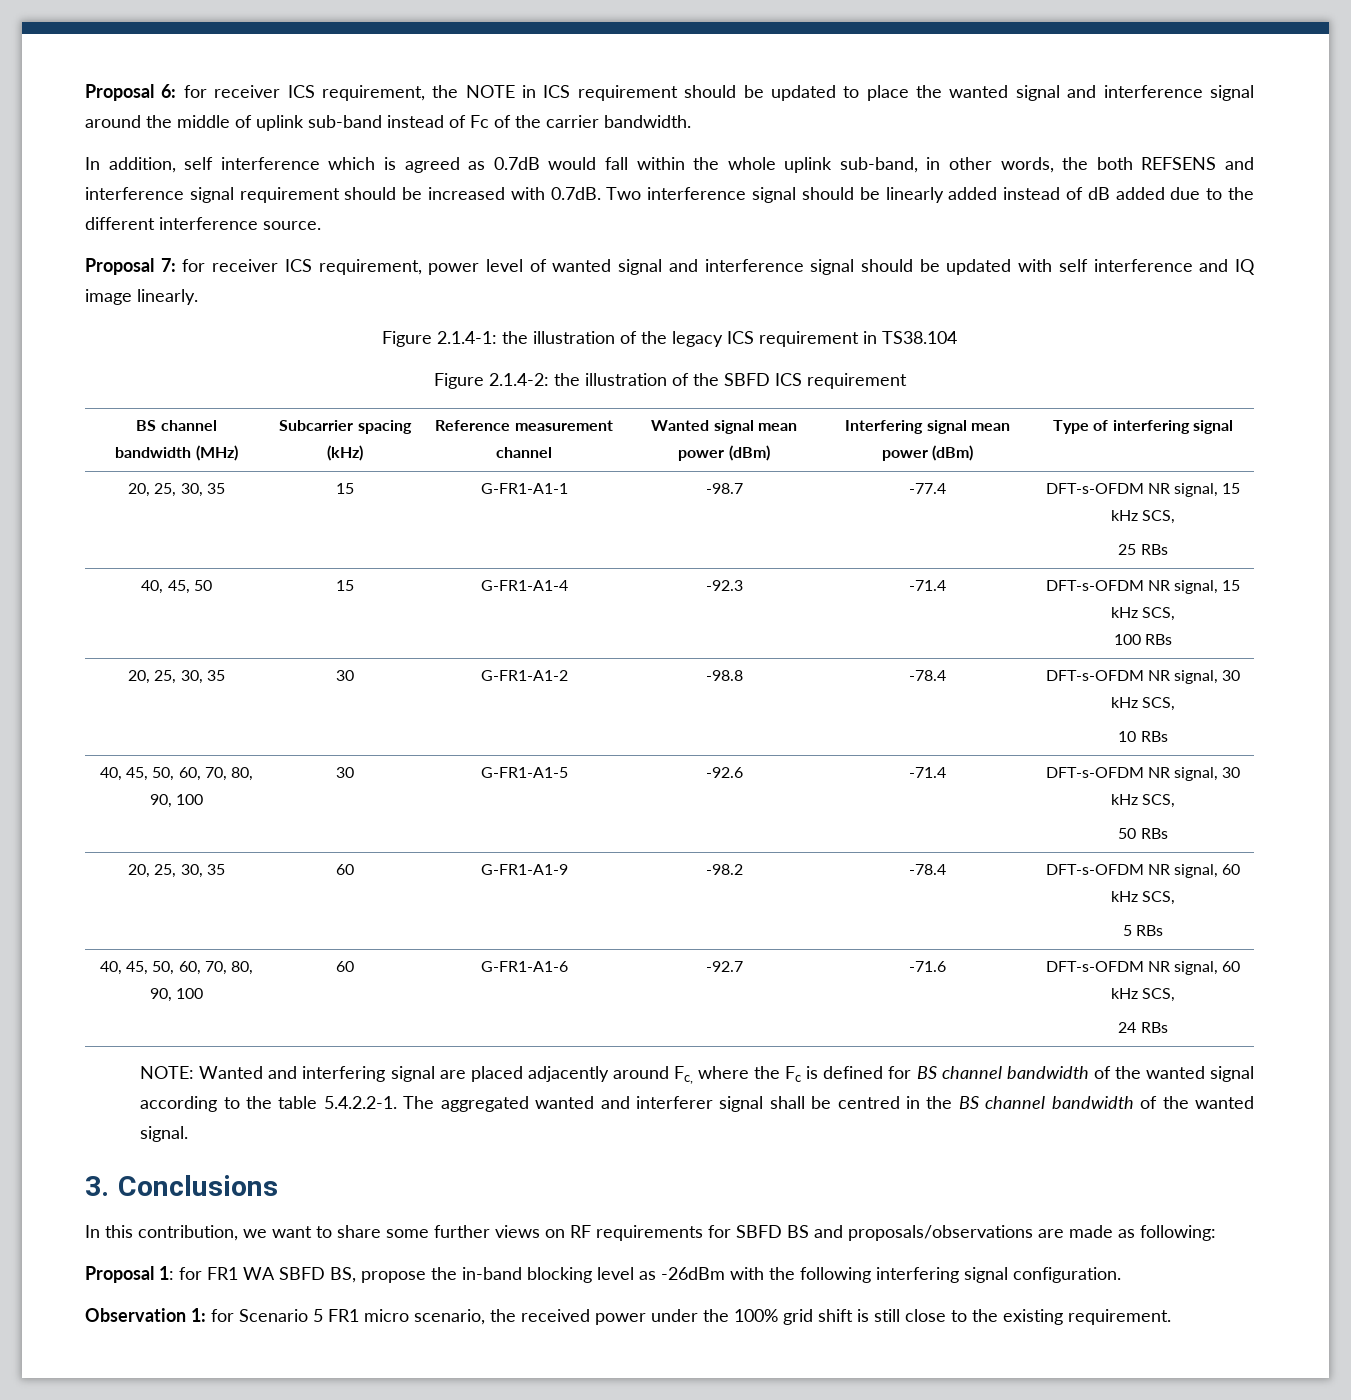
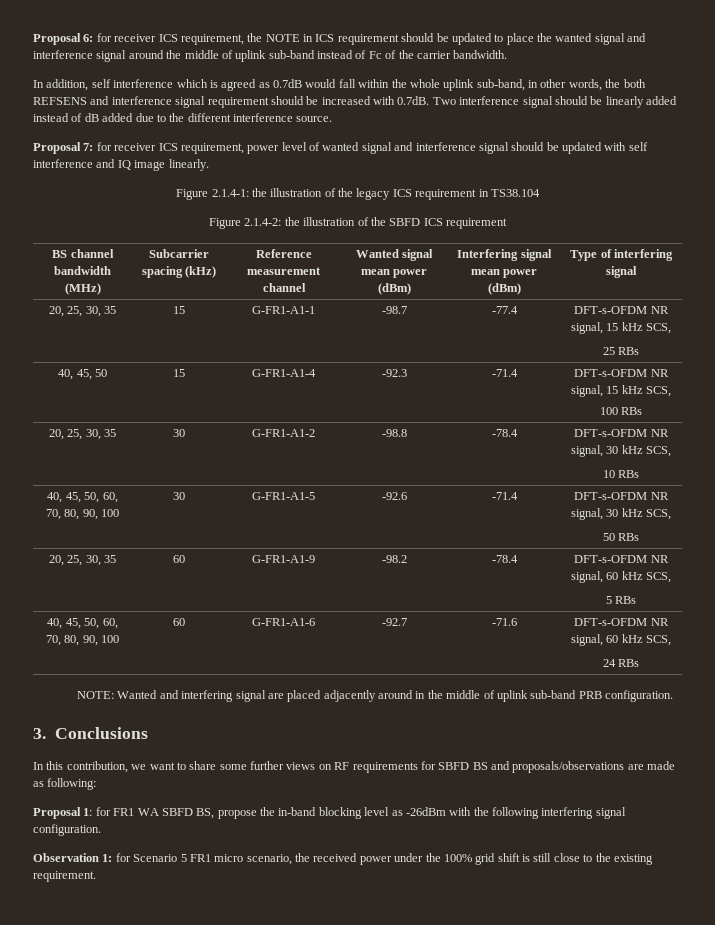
- NOTE: Wanted and interfering signal are placed adjacently around Fc, where the Fc is defined for BS channel bandwidth of the wanted signal according to the table 5.4.2.2-1. The aggregated wanted and interferer signal shall be centred in the BS channel bandwidth of the wanted signal.
+ NOTE: Wanted and interfering signal are placed adjacently around in the middle of uplink sub-band PRB configuration.

